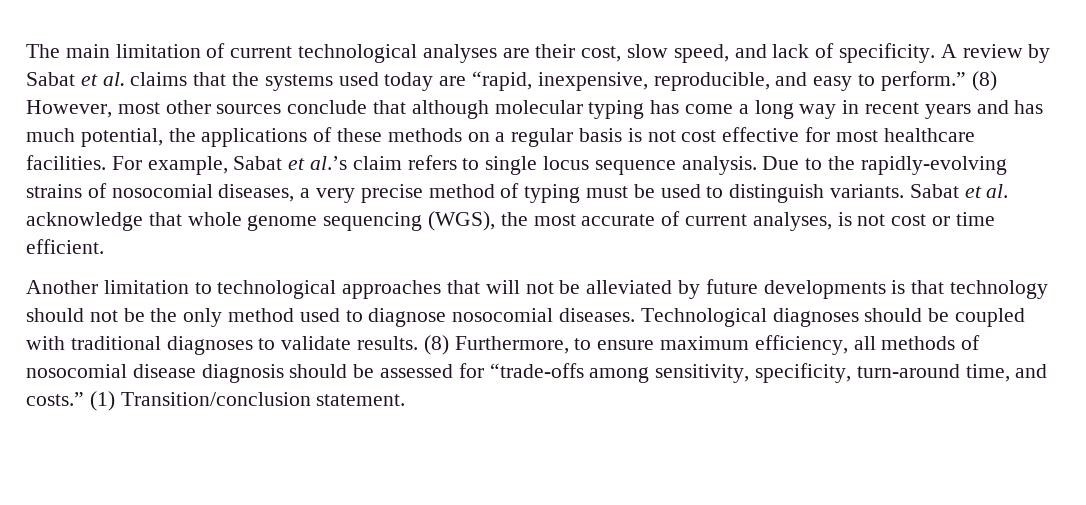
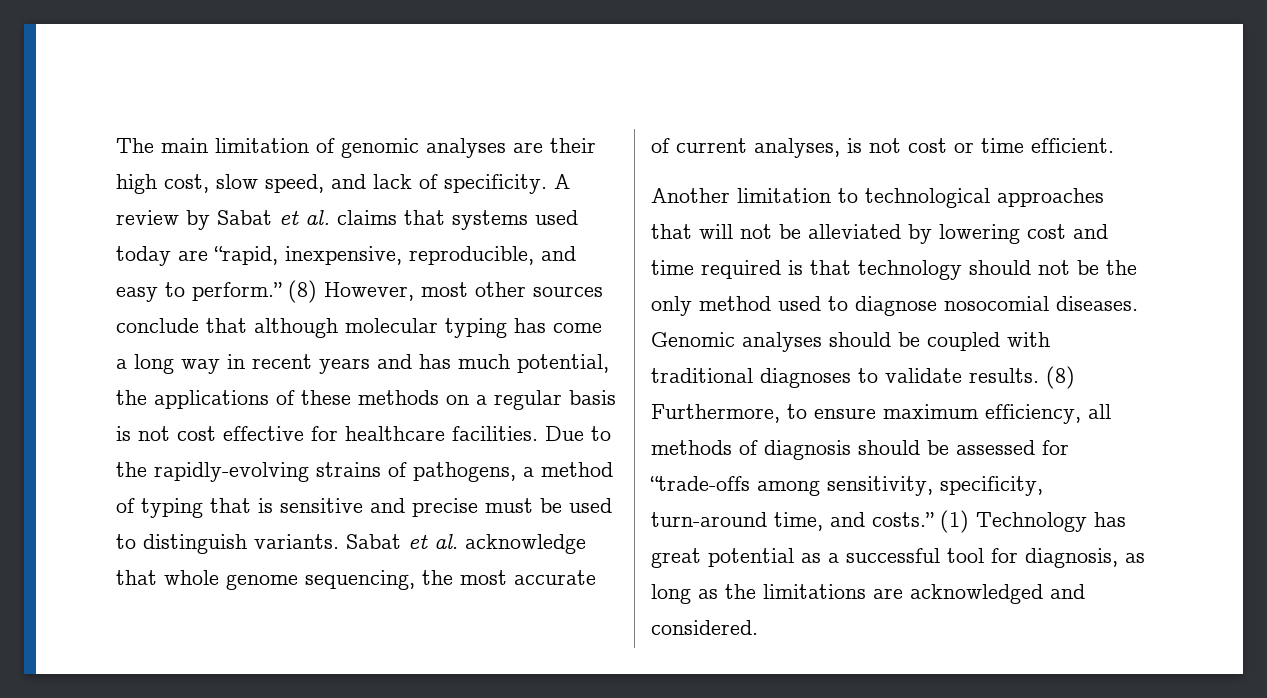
- The main limitation of current technological analyses are their cost, slow speed, and lack of specificity.
+ The main limitation of genomic analyses are their high cost, slow speed, and lack of specificity.
- A review by Sabat et al. claims that the systems used today are “rapid, inexpensive, reproducible, and easy to perform.”
+ A review by Sabat et al. claims that systems used today are “rapid, inexpensive, reproducible, and easy to perform.”
- (8) However, most other sources conclude that although molecular typing has come a long way in recent years and has much potential, the applications of these methods on a regular basis is not cost effective for most healthcare facilities.
+ (8) However, most other sources conclude that although molecular typing has come a long way in recent years and has much potential, the applications of these methods on a regular basis is not cost effective for healthcare facilities.
- For example, Sabat et al.’s claim refers to single locus sequence analysis.
- Due to the rapidly-evolving strains of nosocomial diseases, a very precise method of typing must be used to distinguish variants.
+ Due to the rapidly-evolving strains of pathogens, a method of typing that is sensitive and precise must be used to distinguish variants.
- Sabat et al. acknowledge that whole genome sequencing (WGS), the most accurate of current analyses, is not cost or time efficient.
+ Sabat et al. acknowledge that whole genome sequencing, the most accurate of current analyses, is not cost or time efficient.
- Another limitation to technological approaches that will not be alleviated by future developments is that technology should not be the only method used to diagnose nosocomial diseases.
+ Another limitation to technological approaches that will not be alleviated by lowering cost and time required is that technology should not be the only method used to diagnose nosocomial diseases.
- Technological diagnoses should be coupled with traditional diagnoses to validate results.
+ Genomic analyses should be coupled with traditional diagnoses to validate results.
- (8) Furthermore, to ensure maximum efficiency, all methods of nosocomial disease diagnosis should be assessed for “trade-offs among sensitivity, specificity, turn-around time, and costs.”
+ (8) Furthermore, to ensure maximum efficiency, all methods of diagnosis should be assessed for “trade-offs among sensitivity, specificity, turn-around time, and costs.”
- (1) Transition/conclusion statement.
+ (1) Technology has great potential as a successful tool for diagnosis, as long as the limitations are acknowledged and considered.

